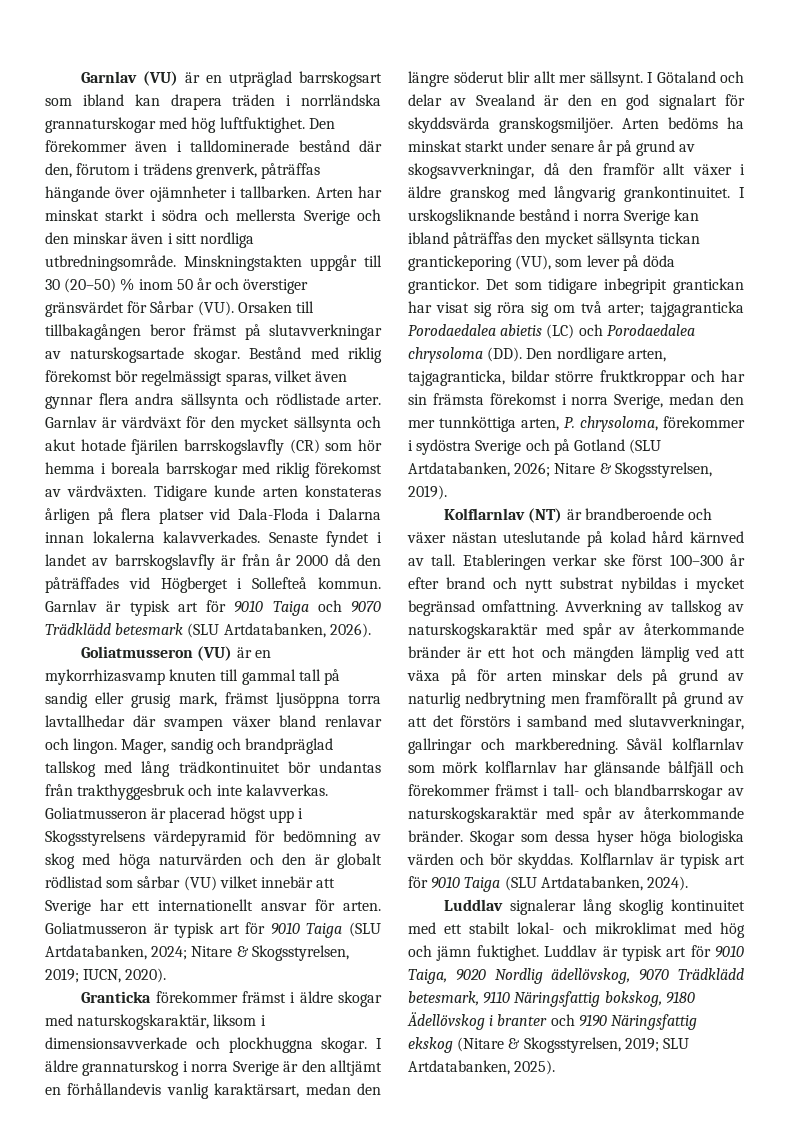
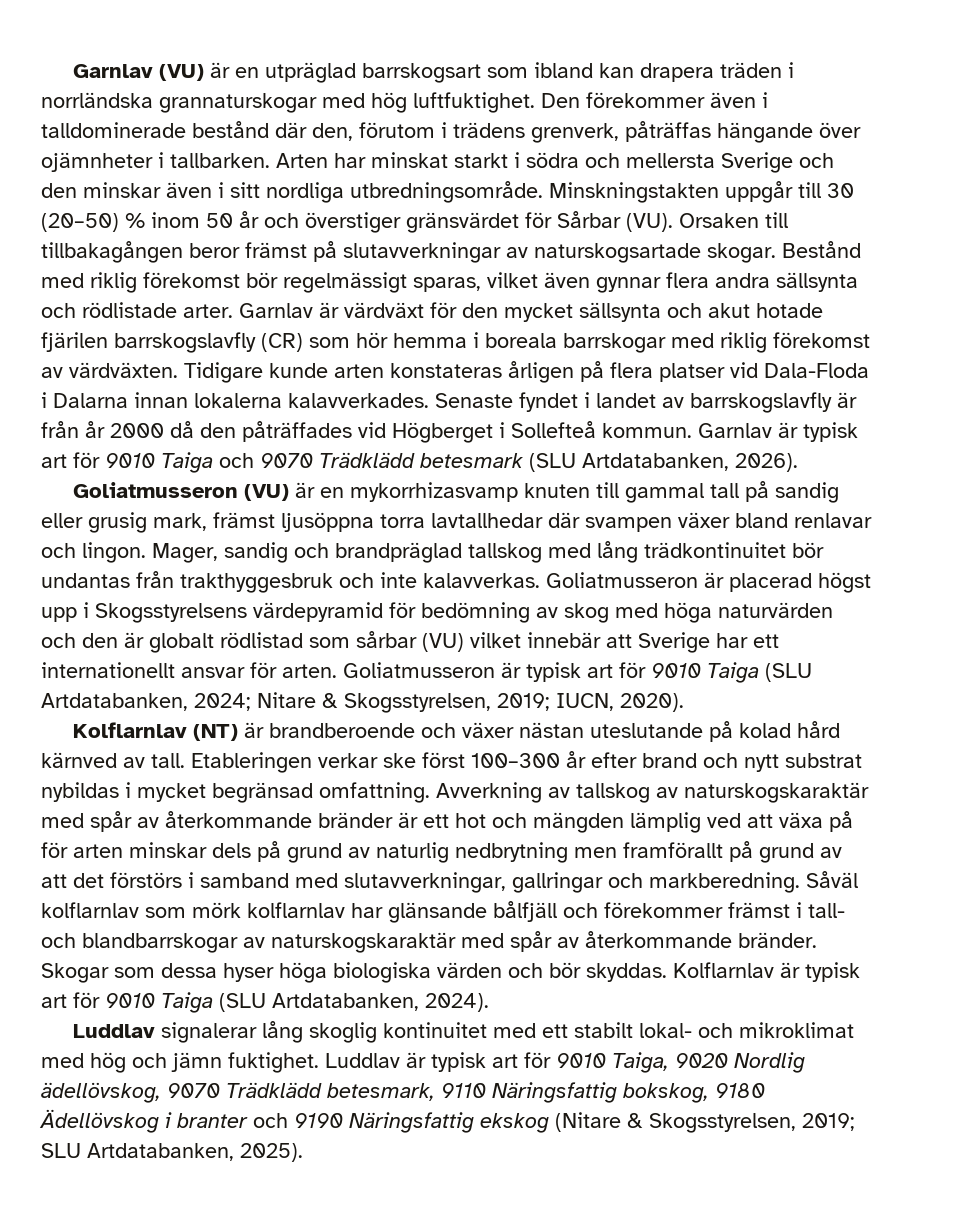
- Granticka förekommer främst i äldre skogar med naturskogskaraktär, liksom i dimensionsavverkade och plockhuggna skogar. I äldre grannaturskog i norra Sverige är den alltjämt en förhållandevis vanlig karaktärsart, medan den längre söderut blir allt mer sällsynt. I Götaland och delar av Svealand är den en god signalart för skyddsvärda granskogsmiljöer. Arten bedöms ha minskat starkt under senare år på grund av skogsavverkningar, då den framför allt växer i äldre granskog med långvarig grankontinuitet. I urskogsliknande bestånd i norra Sverige kan ibland påträffas den mycket sällsynta tickan grantickeporing (VU), som lever på döda grantickor. Det som tidigare inbegripit grantickan har visat sig röra sig om två arter; tajgagranticka Porodaedalea abietis (LC) och Porodaedalea chrysoloma (DD). Den nordligare arten, tajgagranticka, bildar större fruktkroppar och har sin främsta förekomst i norra Sverige, medan den mer tunnköttiga arten, P. chrysoloma, förekommer i sydöstra Sverige och på Gotland (SLU Artdatabanken, 2026; Nitare & Skogsstyrelsen, 2019).

